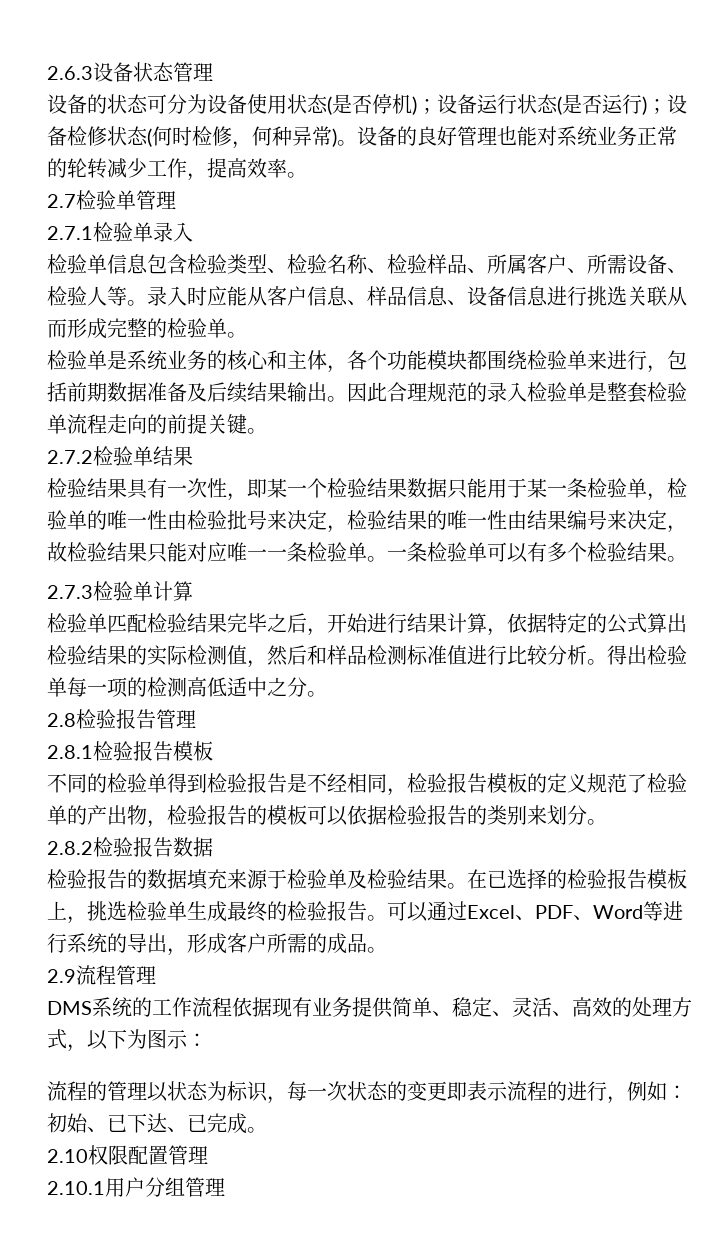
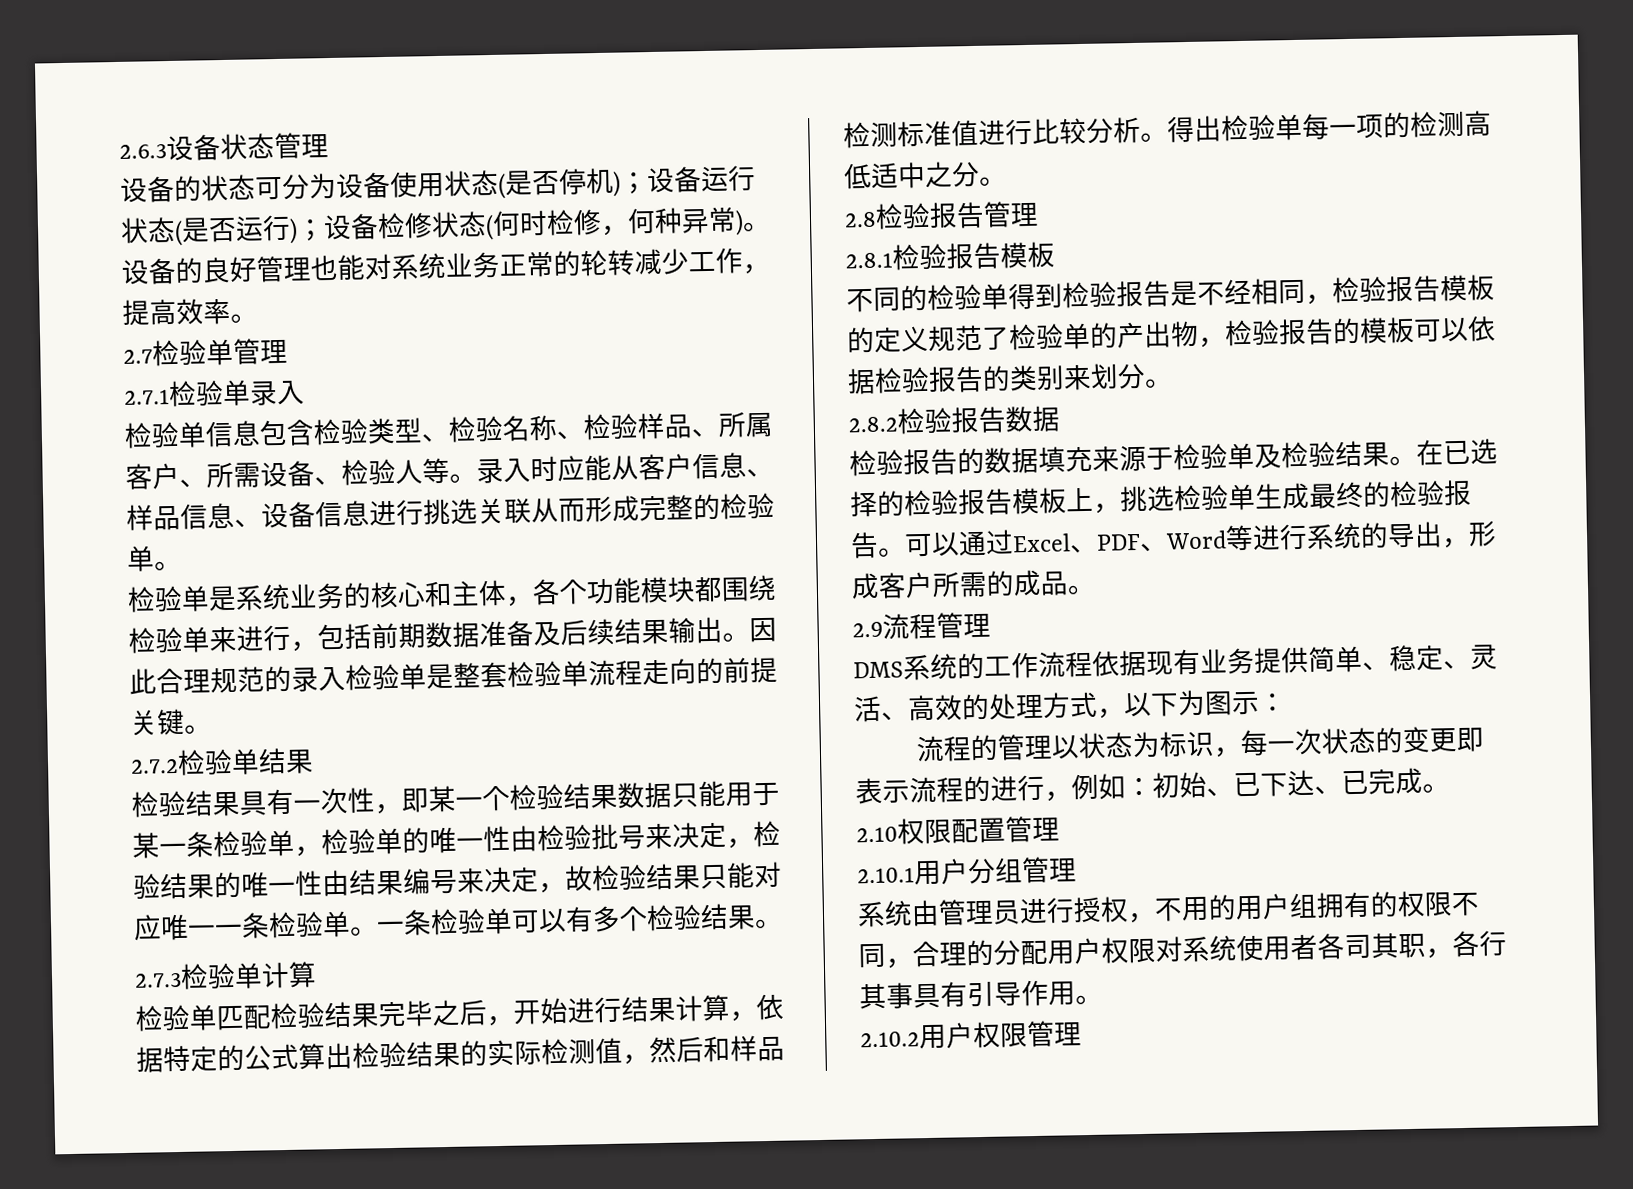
+ 系统由管理员进行授权，不用的用户组拥有的权限不同，合理的分配用户权限对系统使用者各司其职，各行其事具有引导作用。
+ 2.10.2用户权限管理

